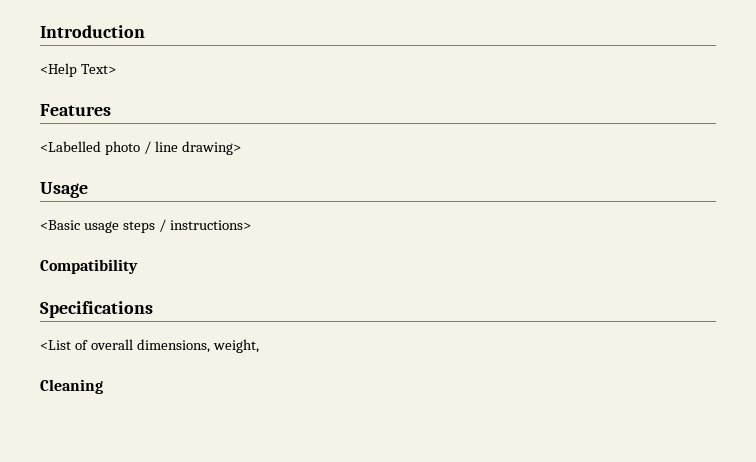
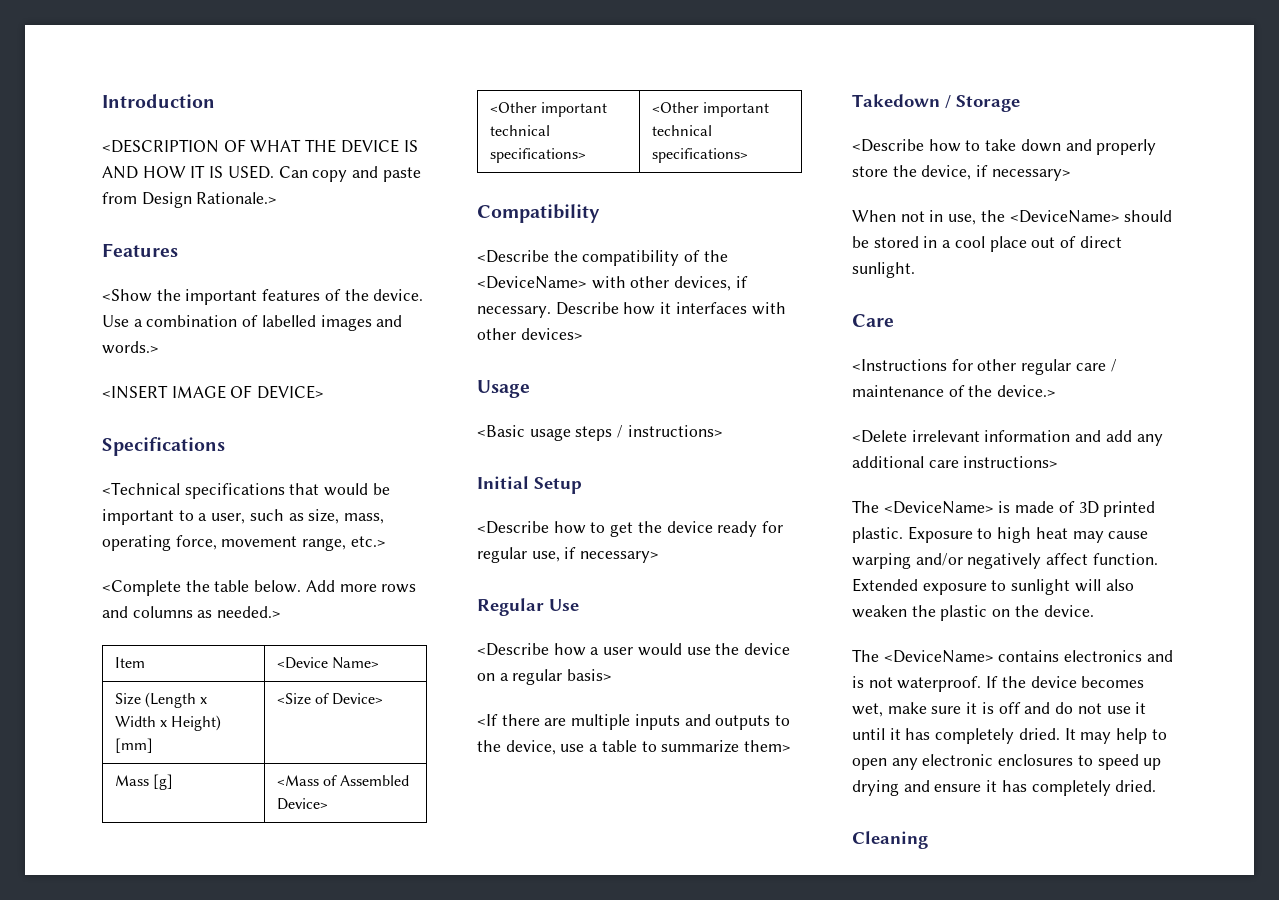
- <Help Text>
+ <DESCRIPTION OF WHAT THE DEVICE IS AND HOW IT IS USED. Can copy and paste from Design Rationale.>
  Features
- <Labelled photo / line drawing>
+ <Show the important features of the device. Use a combination of labelled images and words.>
+ <INSERT IMAGE OF DEVICE>
+ Specifications
+ <Technical specifications that would be important to a user, such as size, mass, operating force, movement range, etc.>
+ <Complete the table below. Add more rows and columns as needed.>
+ Item | <Device Name>
+ Size (Length x Width x Height) [mm] | <Size of Device>
+ Mass [g] | <Mass of Assembled Device>
+ <Other important technical specifications> | <Other important technical specifications>
+ Compatibility
+ <Describe the compatibility of the <DeviceName> with other devices, if necessary. Describe how it interfaces with other devices>
- Compatibility
- Specifications
- <List of overall dimensions, weight,
+ Initial Setup
+ <Describe how to get the device ready for regular use, if necessary>
+ Regular Use
+ <Describe how a user would use the device on a regular basis>
+ <If there are multiple inputs and outputs to the device, use a table to summarize them>
+ Takedown / Storage
+ <Describe how to take down and properly store the device, if necessary>
+ When not in use, the <DeviceName> should be stored in a cool place out of direct sunlight.
+ Care
+ <Instructions for other regular care / maintenance of the device.>
+ <Delete irrelevant information and add any additional care instructions>
+ The <DeviceName> is made of 3D printed plastic. Exposure to high heat may cause warping and/or negatively affect function. Extended exposure to sunlight will also weaken the plastic on the device.
+ The <DeviceName> contains electronics and is not waterproof. If the device becomes wet, make sure it is off and do not use it until it has completely dried. It may help to open any electronic enclosures to speed up drying and ensure it has completely dried.

